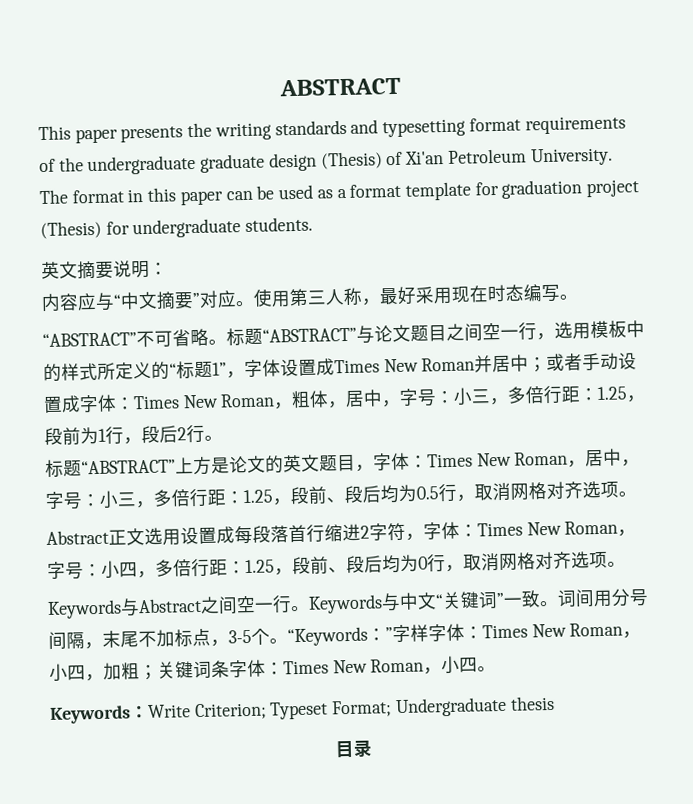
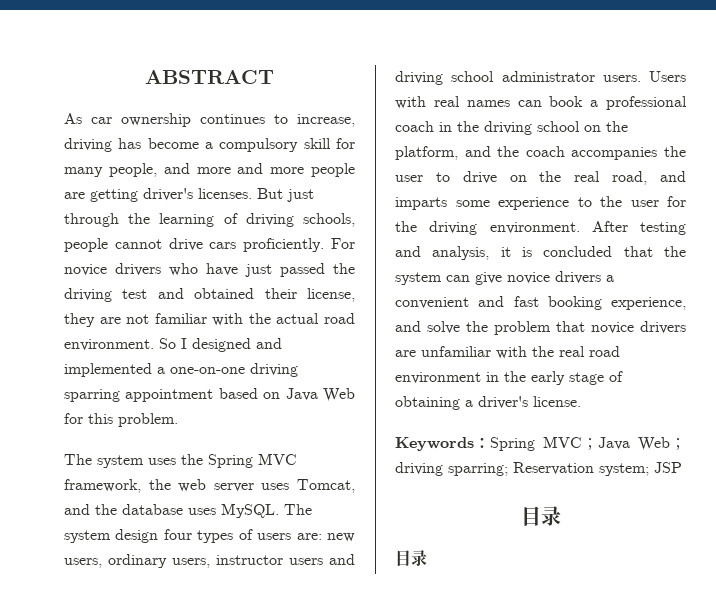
- This paper presents the writing standards and typesetting format requirements of the undergraduate graduate design (Thesis) of Xi'an Petroleum University. The format in this paper can be used as a format template for graduation project (Thesis) for undergraduate students.
- 英文摘要说明：
- 内容应与“中文摘要”对应。使用第三人称，最好采用现在时态编写。
- “ABSTRACT”不可省略。标题“ABSTRACT”与论文题目之间空一行，选用模板中的样式所定义的“标题1”，字体设置成Times New Roman并居中；或者手动设置成字体：Times New Roman，粗体，居中，字号：小三，多倍行距：1.25，段前为1行，段后2行。
- 标题“ABSTRACT”上方是论文的英文题目，字体：Times New Roman，居中，字号：小三，多倍行距：1.25，段前、段后均为0.5行，取消网格对齐选项。
- Abstract正文选用设置成每段落首行缩进2字符，字体：Times New Roman，字号：小四，多倍行距：1.25，段前、段后均为0行，取消网格对齐选项。
- Keywords与Abstract之间空一行。Keywords与中文“关键词”一致。词间用分号间隔，末尾不加标点，3-5个。“Keywords：”字样字体：Times New Roman，小四，加粗；关键词条字体：Times New Roman，小四。
- Keywords：Write Criterion; Typeset Format; Undergraduate thesis
+ As car ownership continues to increase, driving has become a compulsory skill for many people, and more and more people are getting driver's licenses. But just through the learning of driving schools, people cannot drive cars proficiently. For novice drivers who have just passed the driving test and obtained their license, they are not familiar with the actual road environment. So I designed and implemented a one-on-one driving sparring appointment based on Java Web for this problem.
+ The system uses the Spring MVC framework, the web server uses Tomcat, and the database uses MySQL. The system design four types of users are: new users, ordinary users, instructor users and driving school administrator users. Users with real names can book a professional coach in the driving school on the platform, and the coach accompanies the user to drive on the real road, and imparts some experience to the user for the driving environment. After testing and analysis, it is concluded that the system can give novice drivers a convenient and fast booking experience, and solve the problem that novice drivers are unfamiliar with the real road environment in the early stage of obtaining a driver's license.
+ Keywords：Spring MVC；Java Web；driving sparring; Reservation system; JSP
+ 目录

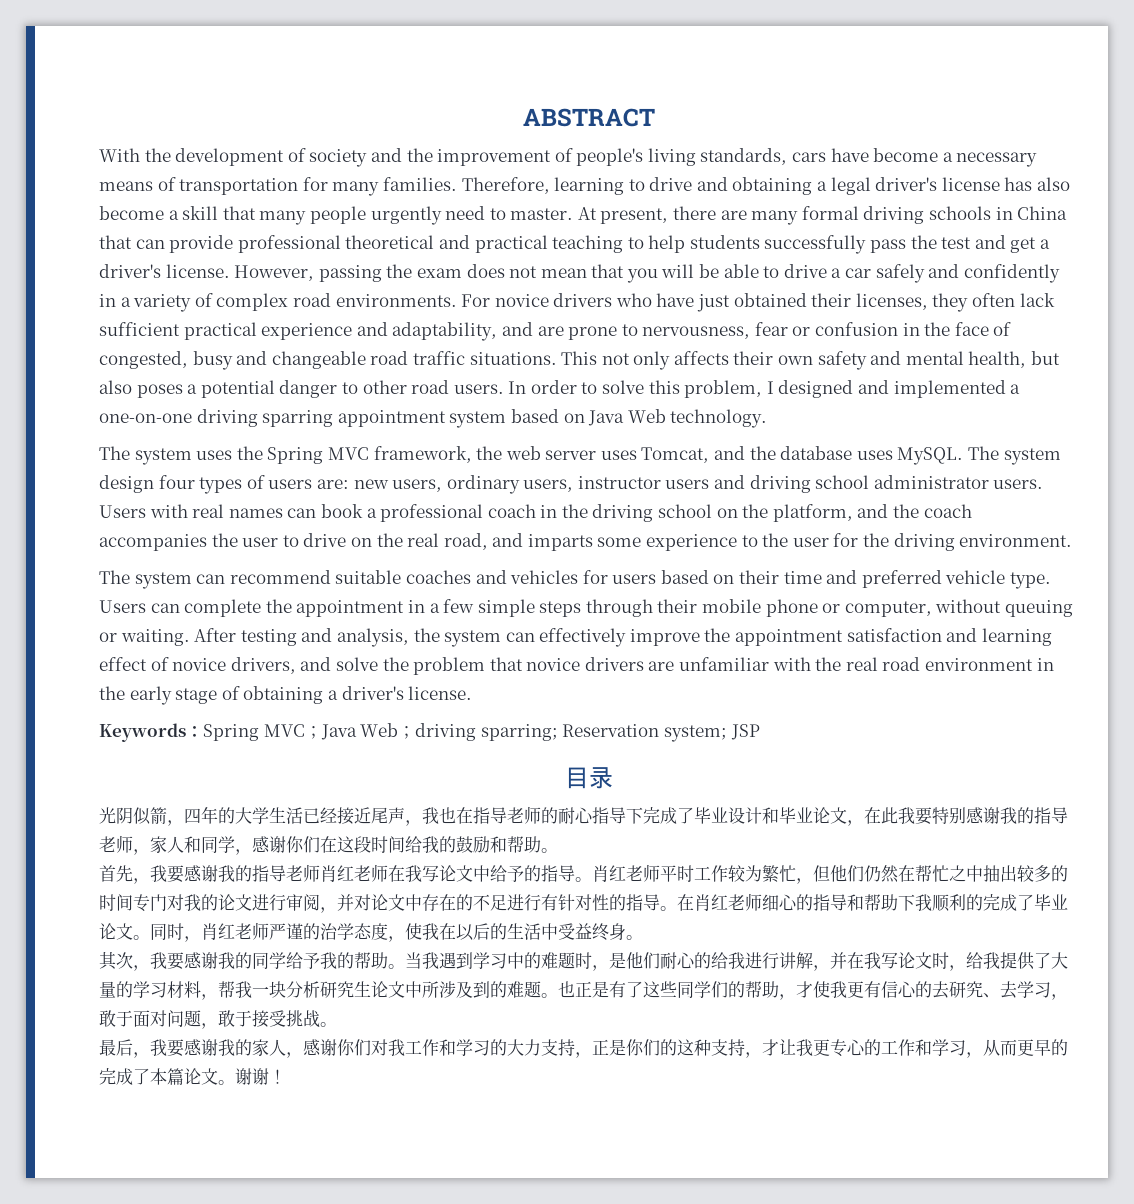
- As car ownership continues to increase, driving has become a compulsory skill for many people, and more and more people are getting driver's licenses. But just through the learning of driving schools, people cannot drive cars proficiently.
+ With the development of society and the improvement of people's living standards, cars have become a necessary means of transportation for many families. Therefore, learning to drive and obtaining a legal driver's license has also become a skill that many people urgently need to master. At present, there are many formal driving schools in China that can provide professional theoretical and practical teaching to help students successfully pass the test and get a driver's license. However, passing the exam does not mean that you will be able to drive a car safely and confidently in a variety of complex road environments.
- For novice drivers who have just passed the driving test and obtained their license, they are not familiar with the actual road environment. So I designed and implemented a one-on-one driving sparring appointment based on Java Web for this problem.
+ For novice drivers who have just obtained their licenses, they often lack sufficient practical experience and adaptability, and are prone to nervousness, fear or confusion in the face of congested, busy and changeable road traffic situations. This not only affects their own safety and mental health, but also poses a potential danger to other road users. In order to solve this problem, I designed and implemented a one-on-one driving sparring appointment system based on Java Web technology.
- Users with real names can book a professional coach in the driving school on the platform, and the coach accompanies the user to drive on the real road, and imparts some experience to the user for the driving environment. After testing and analysis, it is concluded that the system can give novice drivers a convenient and fast booking experience, and solve the problem that novice drivers are unfamiliar with the real road environment in the early stage of obtaining a driver's license.
+ Users with real names can book a professional coach in the driving school on the platform, and the coach accompanies the user to drive on the real road, and imparts some experience to the user for the driving environment.
+ The system can recommend suitable coaches and vehicles for users based on their time and preferred vehicle type. Users can complete the appointment in a few simple steps through their mobile phone or computer, without queuing or waiting. After testing and analysis, the system can effectively improve the appointment satisfaction and learning effect of novice drivers, and solve the problem that novice drivers are unfamiliar with the real road environment in the early stage of obtaining a driver's license.
  Keywords：Spring MVC；Java Web；driving sparring; Reservation system; JSP
  目录
- 目录
+ 光阴似箭，四年的大学生活已经接近尾声，我也在指导老师的耐心指导下完成了毕业设计和毕业论文，在此我要特别感谢我的指导老师，家人和同学，感谢你们在这段时间给我的鼓励和帮助。
+ 首先，我要感谢我的指导老师肖红老师在我写论文中给予的指导。肖红老师平时工作较为繁忙，但他们仍然在帮忙之中抽出较多的时间专门对我的论文进行审阅，并对论文中存在的不足进行有针对性的指导。在肖红老师细心的指导和帮助下我顺利的完成了毕业论文。同时，肖红老师严谨的治学态度，使我在以后的生活中受益终身。
+ 其次，我要感谢我的同学给予我的帮助。当我遇到学习中的难题时，是他们耐心的给我进行讲解，并在我写论文时，给我提供了大量的学习材料，帮我一块分析研究生论文中所涉及到的难题。也正是有了这些同学们的帮助，才使我更有信心的去研究、去学习，敢于面对问题，敢于接受挑战。
+ 最后，我要感谢我的家人，感谢你们对我工作和学习的大力支持，正是你们的这种支持，才让我更专心的工作和学习，从而更早的完成了本篇论文。谢谢！

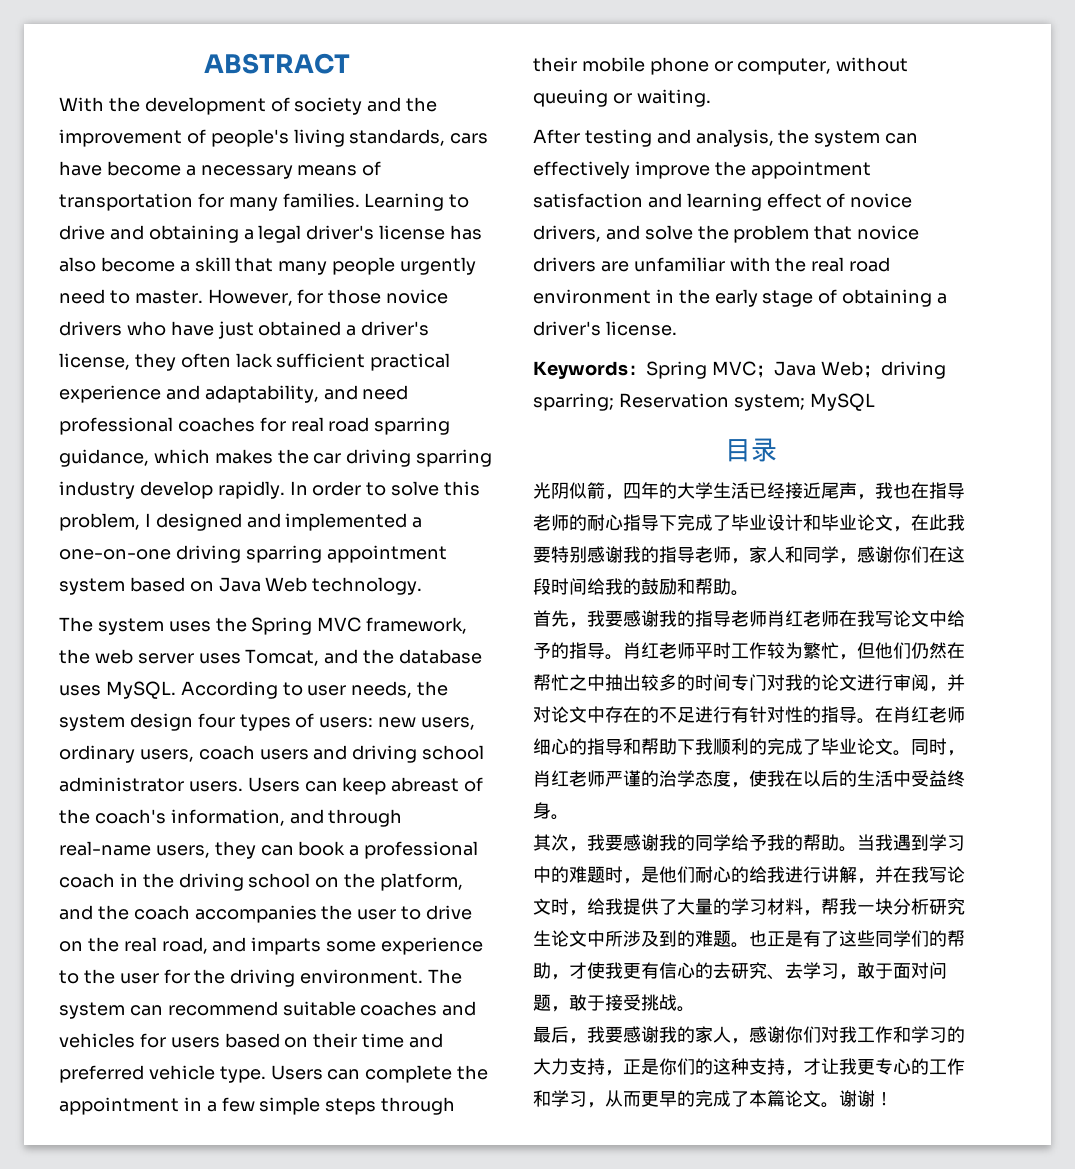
- Therefore, learning to drive and obtaining a legal driver's license has also become a skill that many people urgently need to master.
+ Learning to drive and obtaining a legal driver's license has also become a skill that many people urgently need to master.
- At present, there are many formal driving schools in China that can provide professional theoretical and practical teaching to help students successfully pass the test and get a driver's license. However, passing the exam does not mean that you will be able to drive a car safely and confidently in a variety of complex road environments. For novice drivers who have just obtained their licenses, they often lack sufficient practical experience and adaptability, and are prone to nervousness, fear or confusion in the face of congested, busy and changeable road traffic situations. This not only affects their own safety and mental health, but also poses a potential danger to other road users.
+ However, for those novice drivers who have just obtained a driver's license, they often lack sufficient practical experience and adaptability, and need professional coaches for real road sparring guidance, which makes the car driving sparring industry develop rapidly.
- The system design four types of users are: new users, ordinary users, instructor users and driving school administrator users.
+ According to user needs, the system design four types of users: new users, ordinary users, coach users and driving school administrator users.
- Users with real names can book a professional coach in the driving school on the platform, and the coach accompanies the user to drive on the real road, and imparts some experience to the user for the driving environment.
- The system can recommend suitable coaches and vehicles for users based on their time and preferred vehicle type.
+ Users can keep abreast of the coach's information, and through real-name users, they can book a professional coach in the driving school on the platform, and the coach accompanies the user to drive on the real road, and imparts some experience to the user for the driving environment. The system can recommend suitable coaches and vehicles for users based on their time and preferred vehicle type.
- Users can complete the appointment in a few simple steps through their mobile phone or computer, without queuing or waiting. After testing and analysis, the system can effectively improve the appointment satisfaction and learning effect of novice drivers, and solve the problem that novice drivers are unfamiliar with the real road environment in the early stage of obtaining a driver's license.
+ Users can complete the appointment in a few simple steps through their mobile phone or computer, without queuing or waiting.
+ After testing and analysis, the system can effectively improve the appointment satisfaction and learning effect of novice drivers, and solve the problem that novice drivers are unfamiliar with the real road environment in the early stage of obtaining a driver's license.
- Keywords：Spring MVC；Java Web；driving sparring; Reservation system; JSP
+ Keywords：Spring MVC；Java Web；driving sparring; Reservation system; MySQL

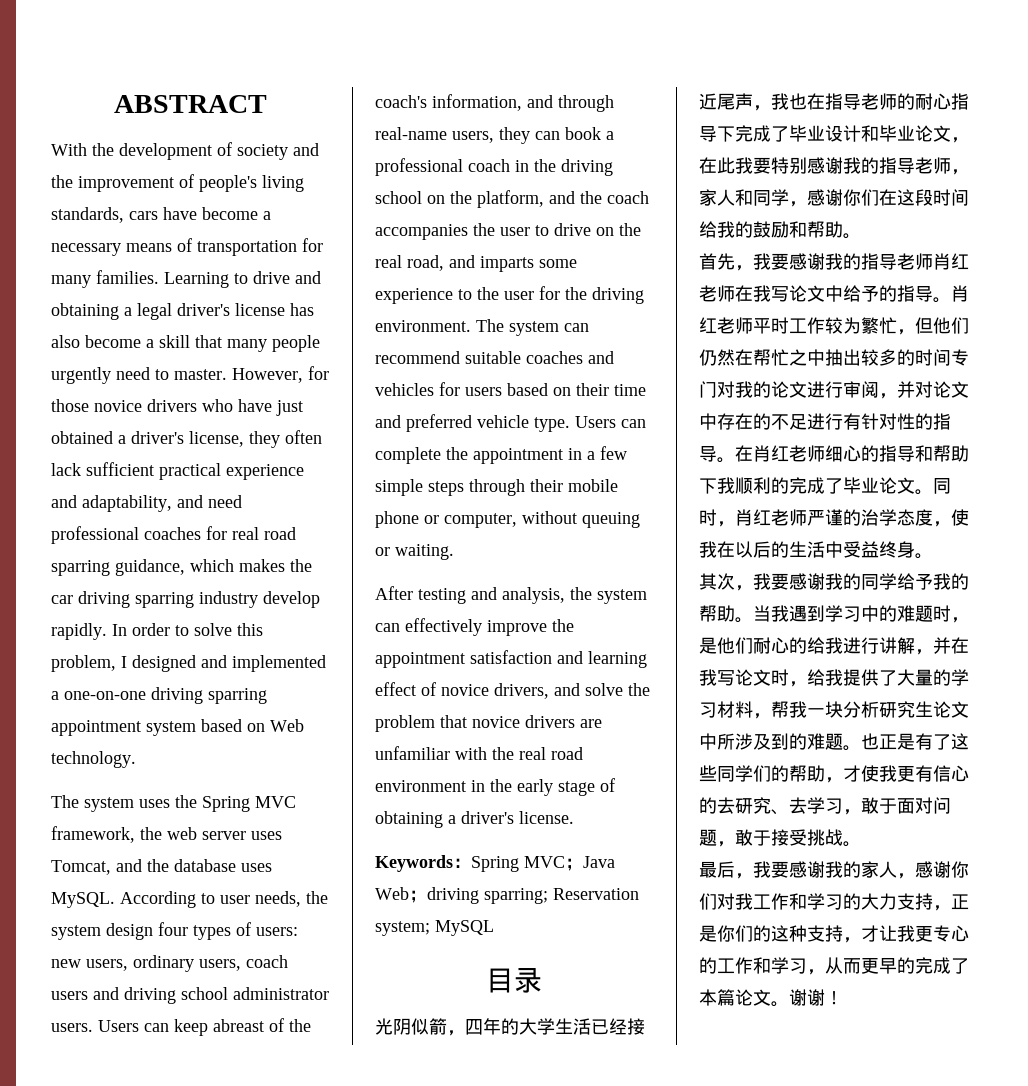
- In order to solve this problem, I designed and implemented a one-on-one driving sparring appointment system based on Java Web technology.
+ In order to solve this problem, I designed and implemented a one-on-one driving sparring appointment system based on Web technology.

